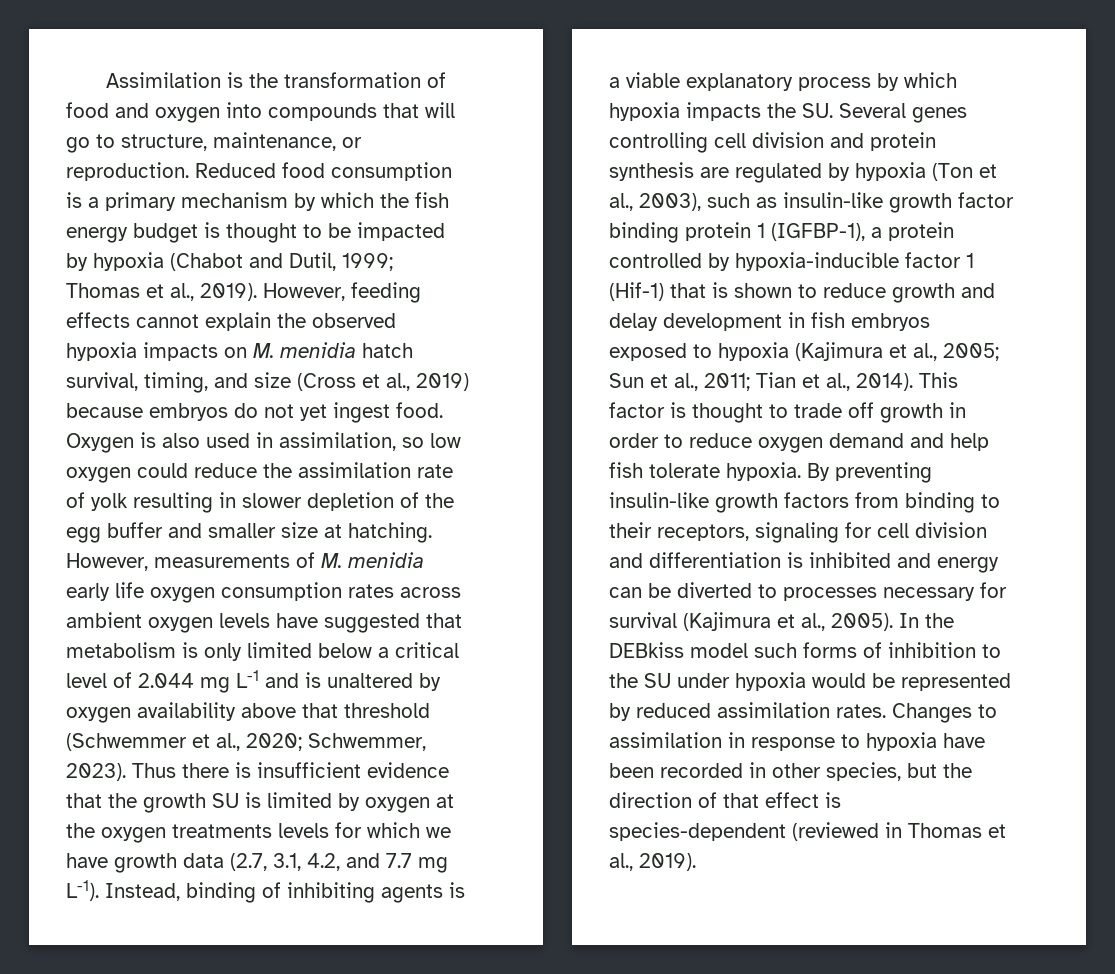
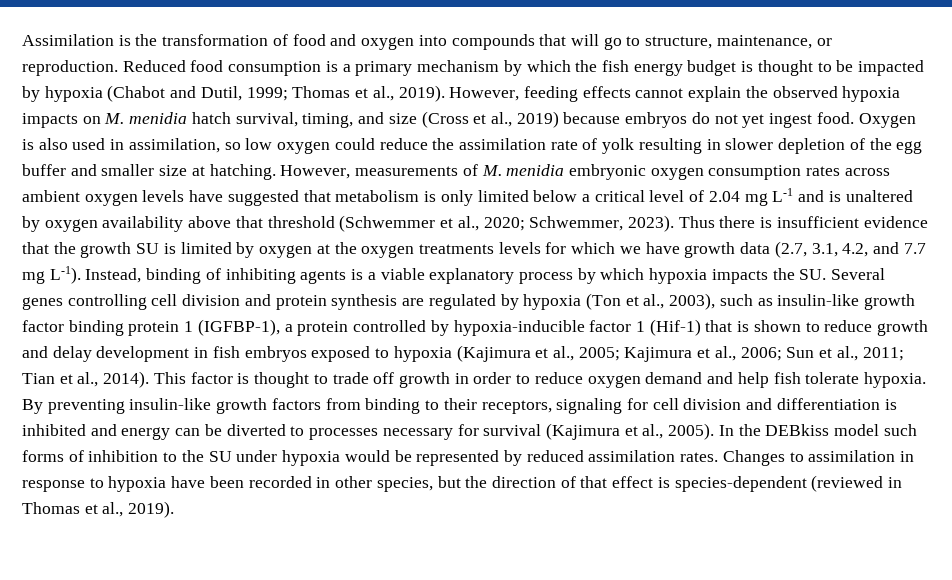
- However, measurements of M. menidia early life oxygen consumption rates across ambient oxygen levels have suggested that metabolism is only limited below a critical level of 2.044 mg L-1 and is unaltered by oxygen availability above that threshold (Schwemmer et al., 2020; Schwemmer, 2023).
+ However, measurements of M. menidia embryonic oxygen consumption rates across ambient oxygen levels have suggested that metabolism is only limited below a critical level of 2.04 mg L-1 and is unaltered by oxygen availability above that threshold (Schwemmer et al., 2020; Schwemmer, 2023).
+ Kajimura et al., 2006;

